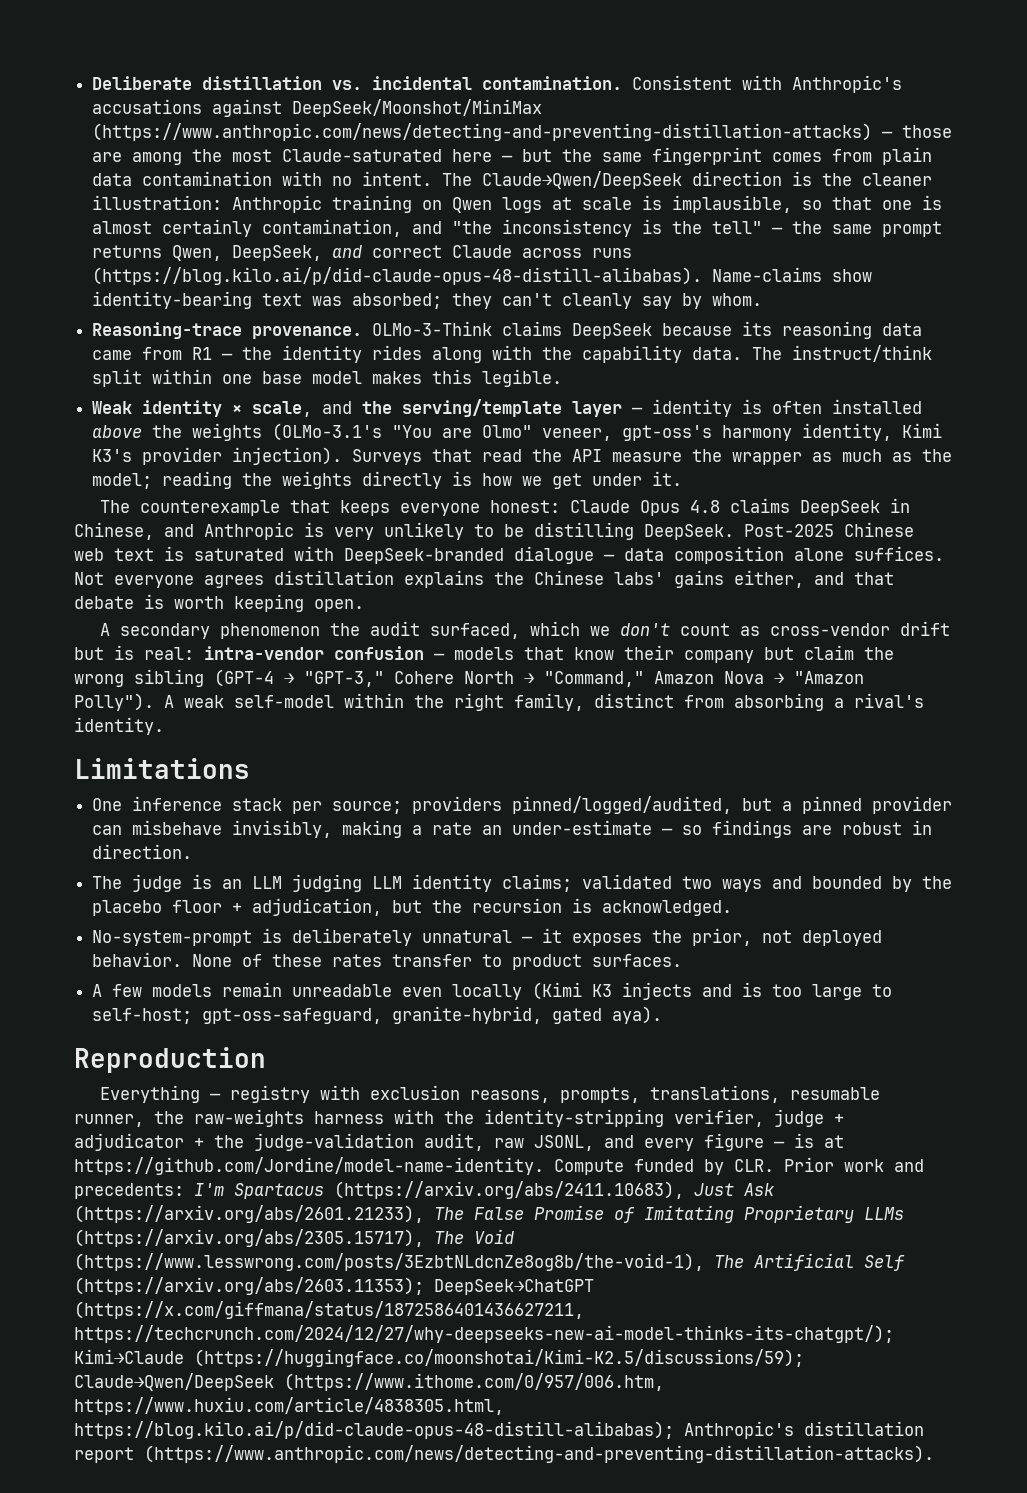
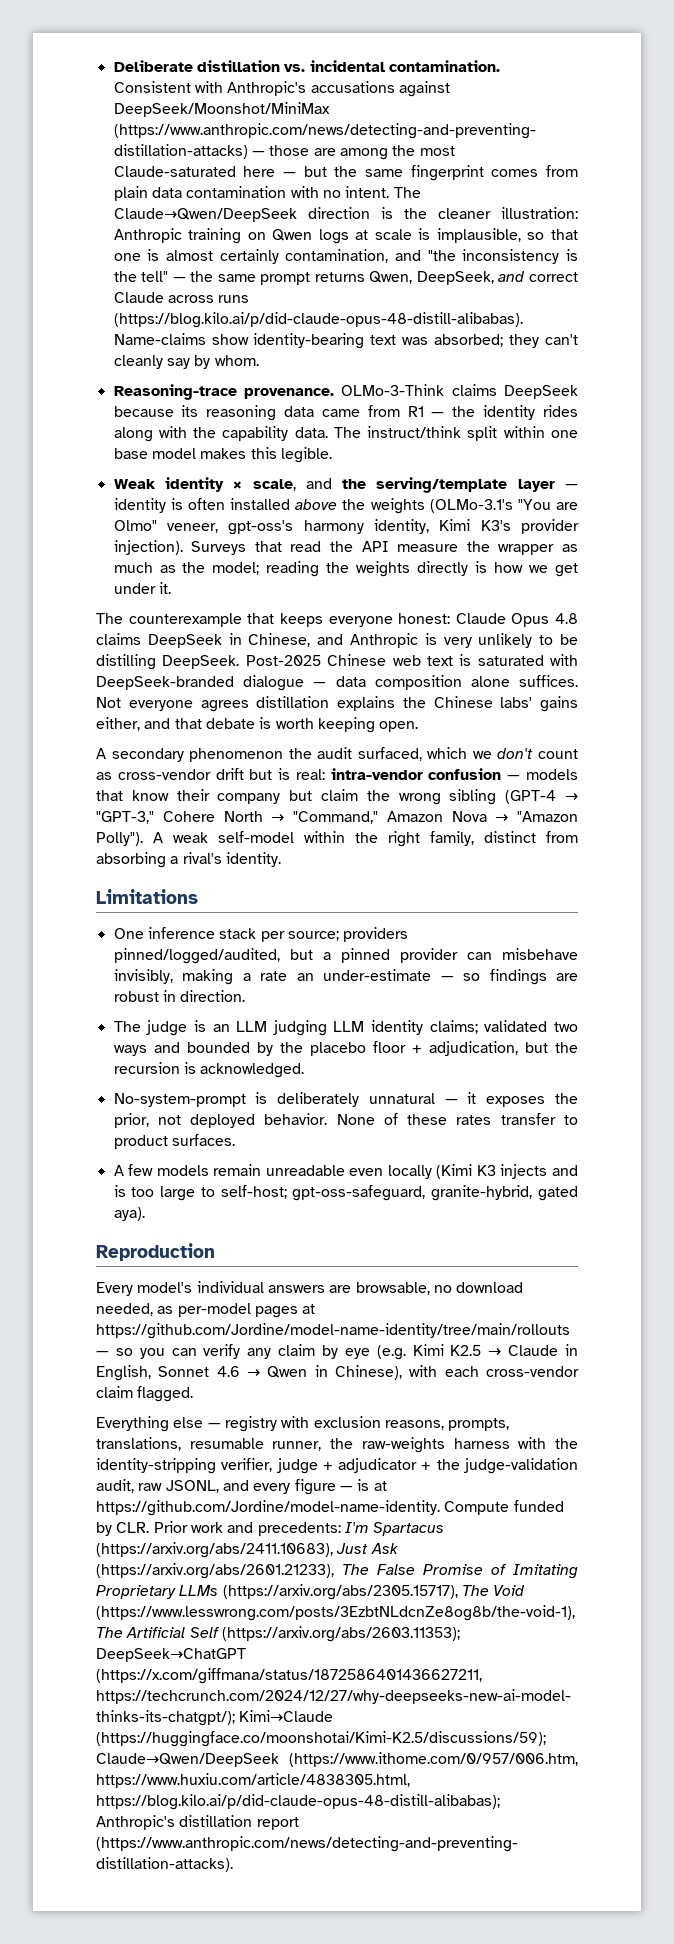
+ Every model's individual answers are browsable, no download needed, as per-model pages at https://github.com/Jordine/model-name-identity/tree/main/rollouts — so you can verify any claim by eye (e.g. Kimi K2.5 → Claude in English, Sonnet 4.6 → Qwen in Chinese), with each cross-vendor claim flagged.
- Everything — registry with exclusion reasons, prompts, translations, resumable runner, the raw-weights harness with the identity-stripping verifier, judge + adjudicator + the judge-validation audit, raw JSONL, and every figure — is at https://github.com/Jordine/model-name-identity. Compute funded by CLR. Prior work and precedents:
+ Everything else — registry with exclusion reasons, prompts, translations, resumable runner, the raw-weights harness with the identity-stripping verifier, judge + adjudicator + the judge-validation audit, raw JSONL, and every figure — is at https://github.com/Jordine/model-name-identity. Compute funded by CLR. Prior work and precedents:

